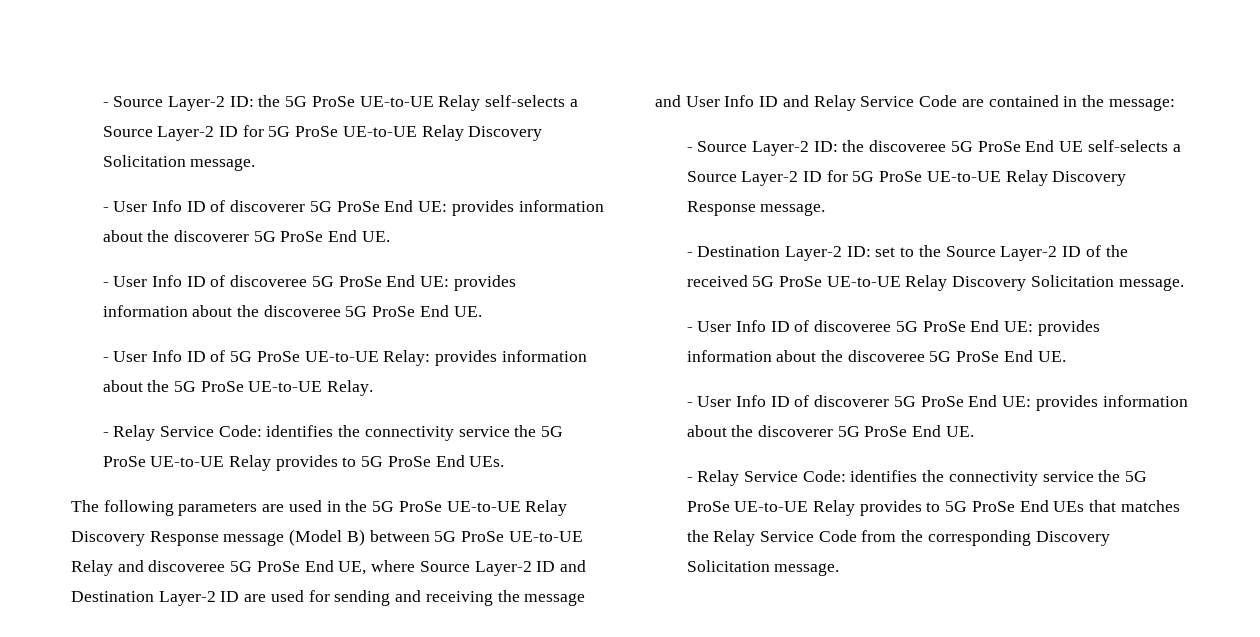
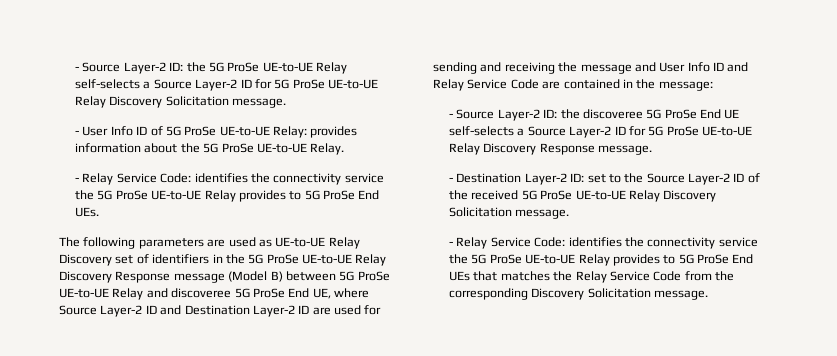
  - Source Layer-2 ID: the 5G ProSe UE-to-UE Relay self-selects a Source Layer-2 ID for 5G ProSe UE-to-UE Relay Discovery Solicitation message.
- - User Info ID of discoverer 5G ProSe End UE: provides information about the discoverer 5G ProSe End UE.
- - User Info ID of discoveree 5G ProSe End UE: provides information about the discoveree 5G ProSe End UE.
- The following parameters are used in the 5G ProSe UE-to-UE Relay Discovery Response message (Model B) between 5G ProSe UE-to-UE Relay and discoveree 5G ProSe End UE, where Source Layer-2 ID and Destination Layer-2 ID are used for sending and receiving the message and User Info ID and Relay Service Code are contained in the message:
+ The following parameters are used as UE-to-UE Relay Discovery set of identifiers in the 5G ProSe UE-to-UE Relay Discovery Response message (Model B) between 5G ProSe UE-to-UE Relay and discoveree 5G ProSe End UE, where Source Layer-2 ID and Destination Layer-2 ID are used for sending and receiving the message and User Info ID and Relay Service Code are contained in the message:
  - Destination Layer-2 ID: set to the Source Layer-2 ID of the received 5G ProSe UE-to-UE Relay Discovery Solicitation message.
- - User Info ID of discoveree 5G ProSe End UE: provides information about the discoveree 5G ProSe End UE.
- - User Info ID of discoverer 5G ProSe End UE: provides information about the discoverer 5G ProSe End UE.

